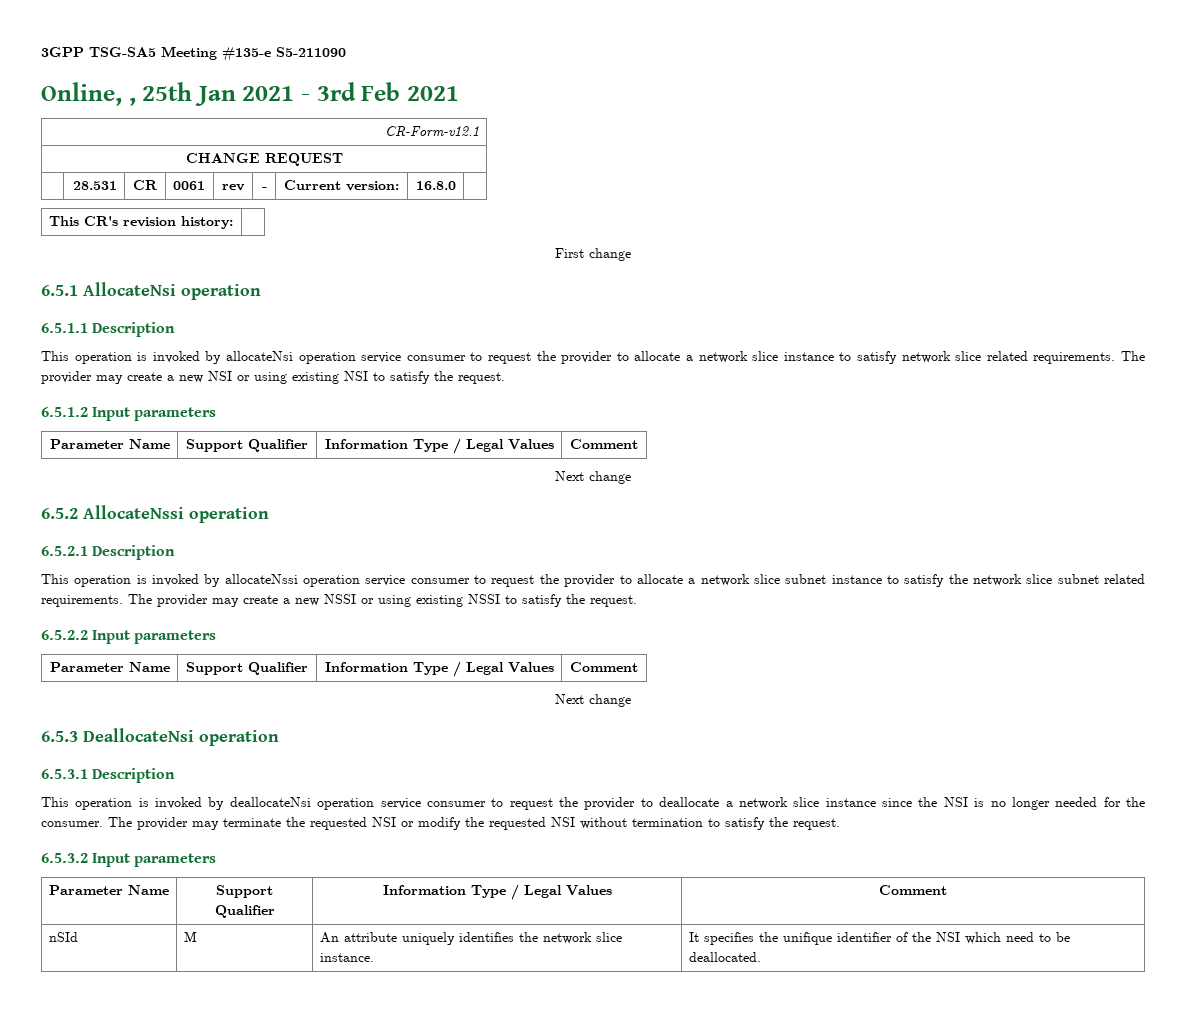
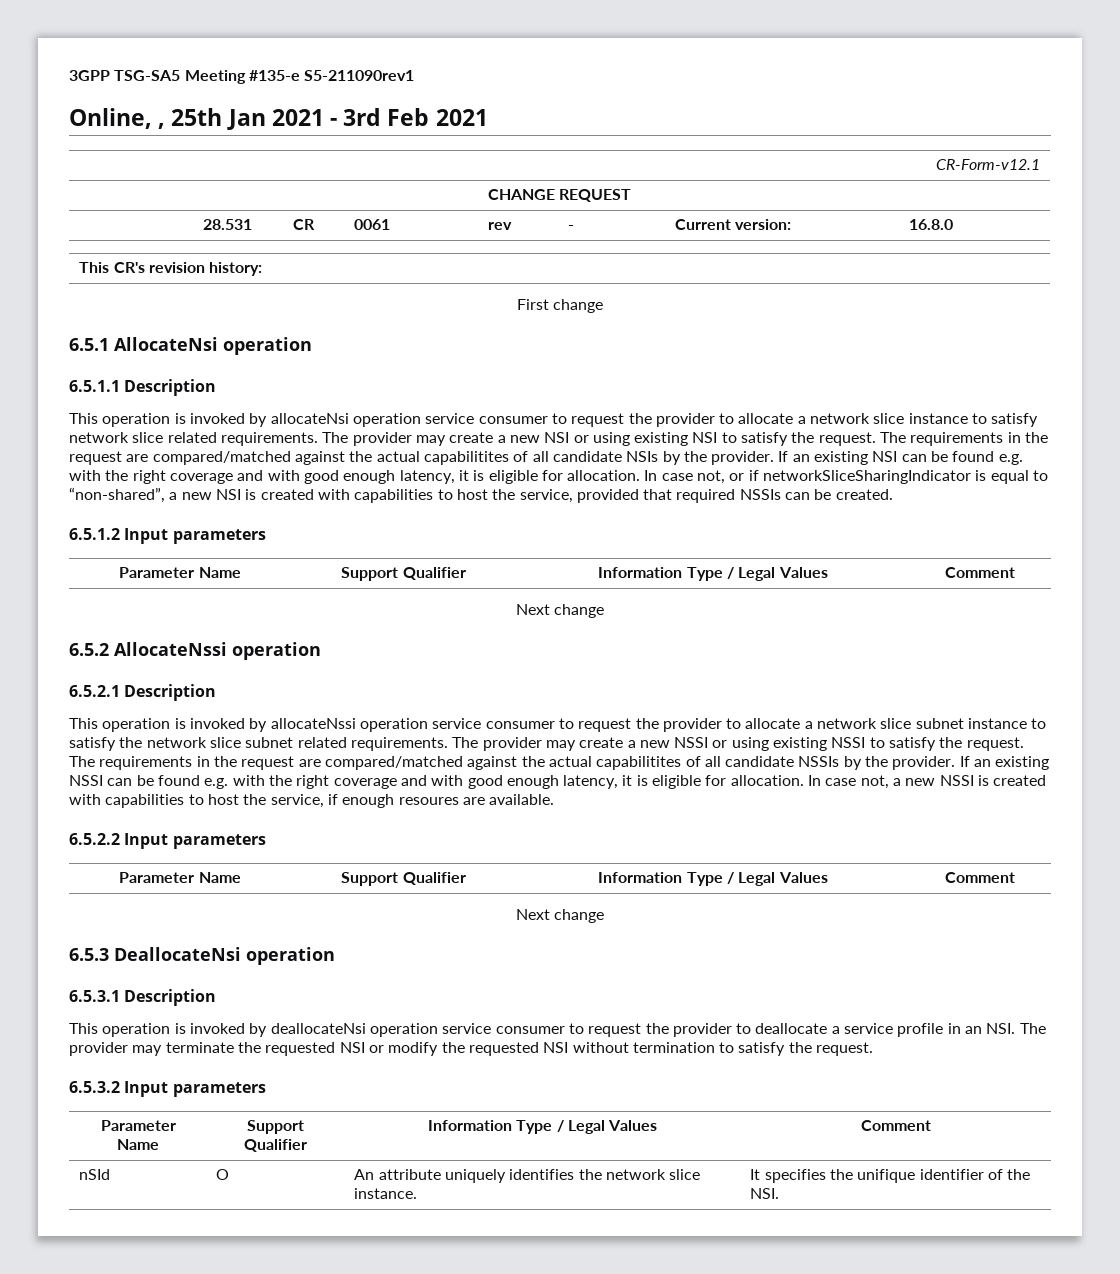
- 3GPP TSG-SA5 Meeting #135-e S5-211090
+ 3GPP TSG-SA5 Meeting #135-e S5-211090rev1
+ The requirements in the request are compared/matched against the actual capabilitites of all candidate NSIs by the provider. If an existing NSI can be found e.g. with the right coverage and with good enough latency, it is eligible for allocation. In case not, or if networkSliceSharingIndicator is equal to “non-shared”, a new NSI is created with capabilities to host the service, provided that required NSSIs can be created.
+ The requirements in the request are compared/matched against the actual capabilitites of all candidate NSSIs by the provider. If an existing NSSI can be found e.g. with the right coverage and with good enough latency, it is eligible for allocation. In case not, a new NSSI is created with capabilities to host the service, if enough resoures are available.
- This operation is invoked by deallocateNsi operation service consumer to request the provider to deallocate a network slice instance since the NSI is no longer needed for the consumer. The provider may terminate the requested NSI or modify the requested NSI without termination to satisfy the request.
+ This operation is invoked by deallocateNsi operation service consumer to request the provider to deallocate a service profile in an NSI. The provider may terminate the requested NSI or modify the requested NSI without termination to satisfy the request.
- nSId | M | An attribute uniquely identifies the network slice instance. | It specifies the unifique identifier of the NSI which need to be deallocated.
+ nSId | O | An attribute uniquely identifies the network slice instance. | It specifies the unifique identifier of the NSI.

